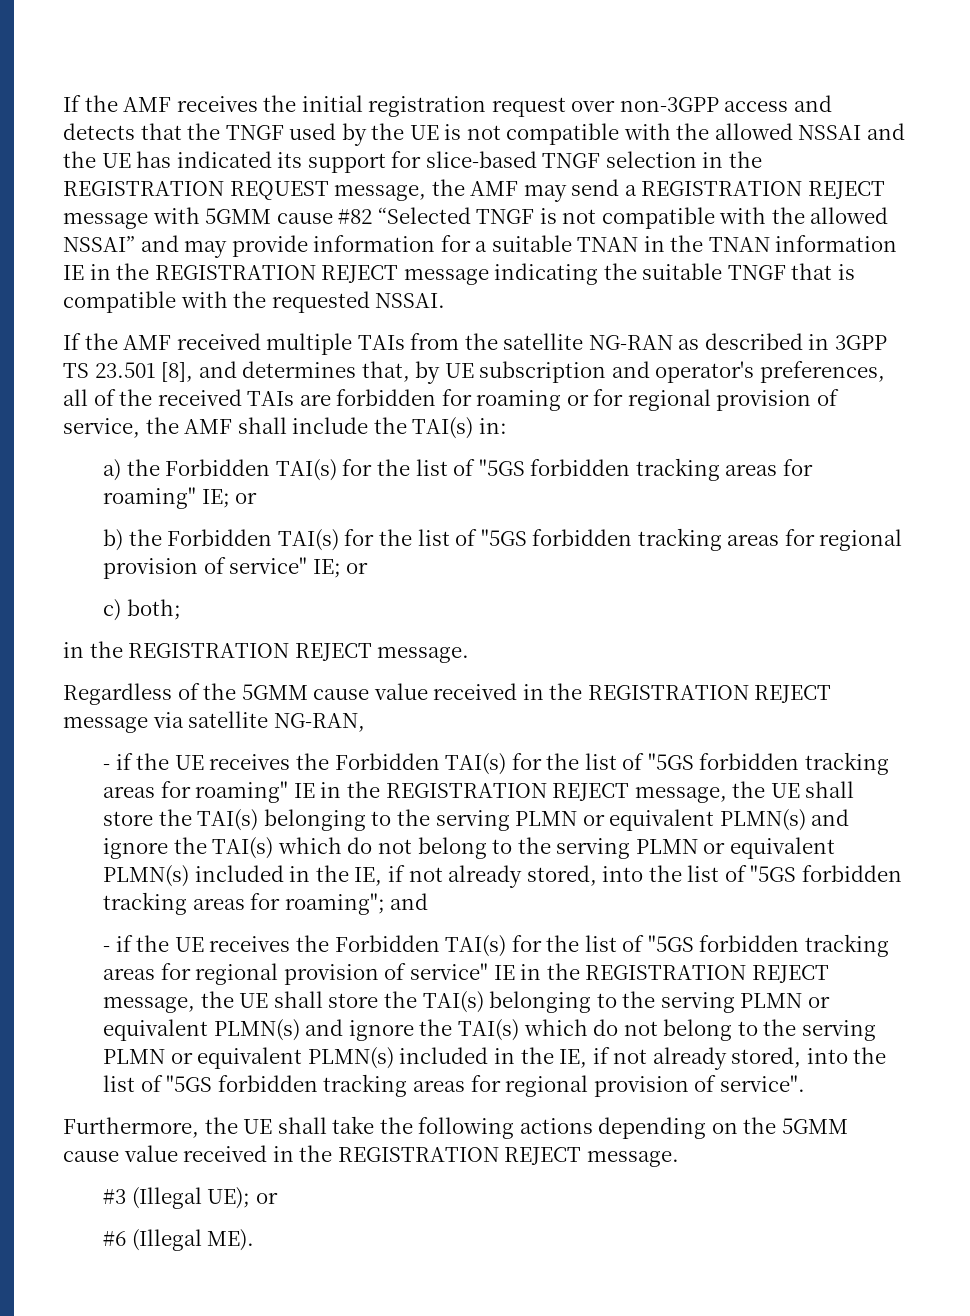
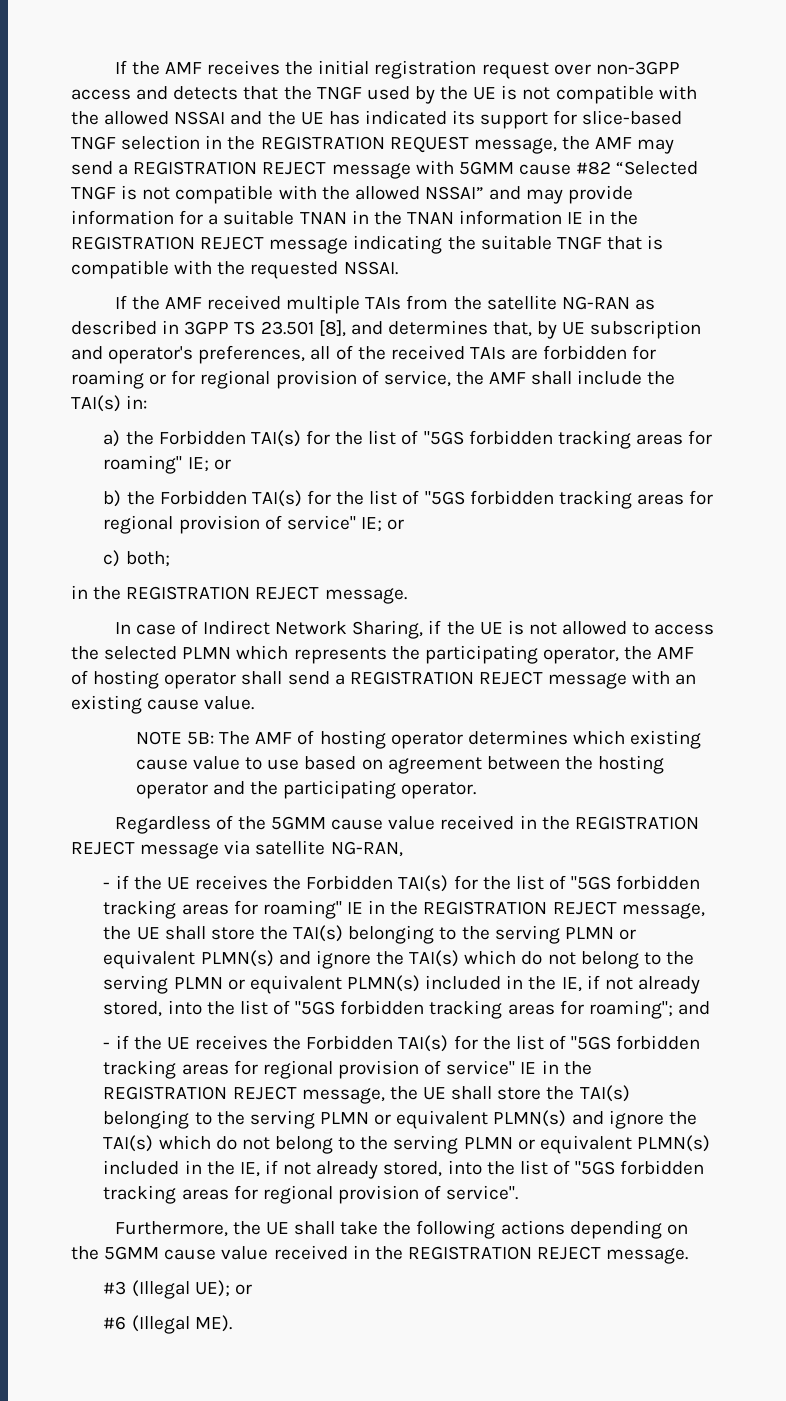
+ In case of Indirect Network Sharing, if the UE is not allowed to access the selected PLMN which represents the participating operator, the AMF of hosting operator shall send a REGISTRATION REJECT message with an existing cause value.
+ NOTE 5B: The AMF of hosting operator determines which existing cause value to use based on agreement between the hosting operator and the participating operator.

